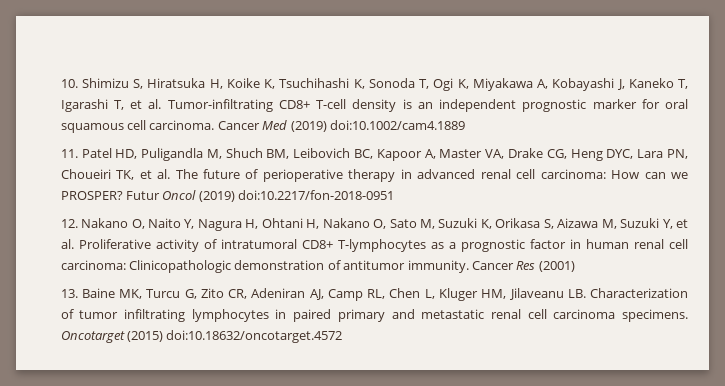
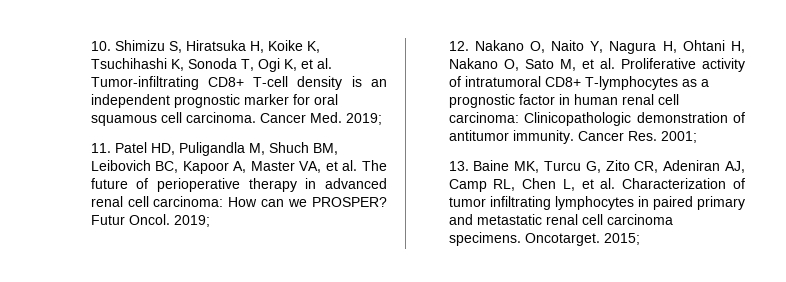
- 10. Shimizu S, Hiratsuka H, Koike K, Tsuchihashi K, Sonoda T, Ogi K, Miyakawa A, Kobayashi J, Kaneko T, Igarashi T, et al. Tumor-infiltrating CD8+ T-cell density is an independent prognostic marker for oral squamous cell carcinoma.
+ 10. Shimizu S, Hiratsuka H, Koike K, Tsuchihashi K, Sonoda T, Ogi K, et al. Tumor-infiltrating CD8+ T-cell density is an independent prognostic marker for oral squamous cell carcinoma.
- Cancer Med (2019) doi:10.1002/cam4.1889
+ Cancer Med. 2019;
- 11. Patel HD, Puligandla M, Shuch BM, Leibovich BC, Kapoor A, Master VA, Drake CG, Heng DYC, Lara PN, Choueiri TK, et al. The future of perioperative therapy in advanced renal cell carcinoma: How can we PROSPER?
+ 11. Patel HD, Puligandla M, Shuch BM, Leibovich BC, Kapoor A, Master VA, et al. The future of perioperative therapy in advanced renal cell carcinoma: How can we PROSPER?
- Futur Oncol (2019) doi:10.2217/fon-2018-0951
+ Futur Oncol. 2019;
- 12. Nakano O, Naito Y, Nagura H, Ohtani H, Nakano O, Sato M, Suzuki K, Orikasa S, Aizawa M, Suzuki Y, et al. Proliferative activity of intratumoral CD8+ T-lymphocytes as a prognostic factor in human renal cell carcinoma: Clinicopathologic demonstration of antitumor immunity.
+ 12. Nakano O, Naito Y, Nagura H, Ohtani H, Nakano O, Sato M, et al. Proliferative activity of intratumoral CD8+ T-lymphocytes as a prognostic factor in human renal cell carcinoma: Clinicopathologic demonstration of antitumor immunity.
- Cancer Res (2001)
+ Cancer Res. 2001;
- 13. Baine MK, Turcu G, Zito CR, Adeniran AJ, Camp RL, Chen L, Kluger HM, Jilaveanu LB. Characterization of tumor infiltrating lymphocytes in paired primary and metastatic renal cell carcinoma specimens.
+ 13. Baine MK, Turcu G, Zito CR, Adeniran AJ, Camp RL, Chen L, et al. Characterization of tumor infiltrating lymphocytes in paired primary and metastatic renal cell carcinoma specimens.
- Oncotarget (2015) doi:10.18632/oncotarget.4572
+ Oncotarget. 2015;

